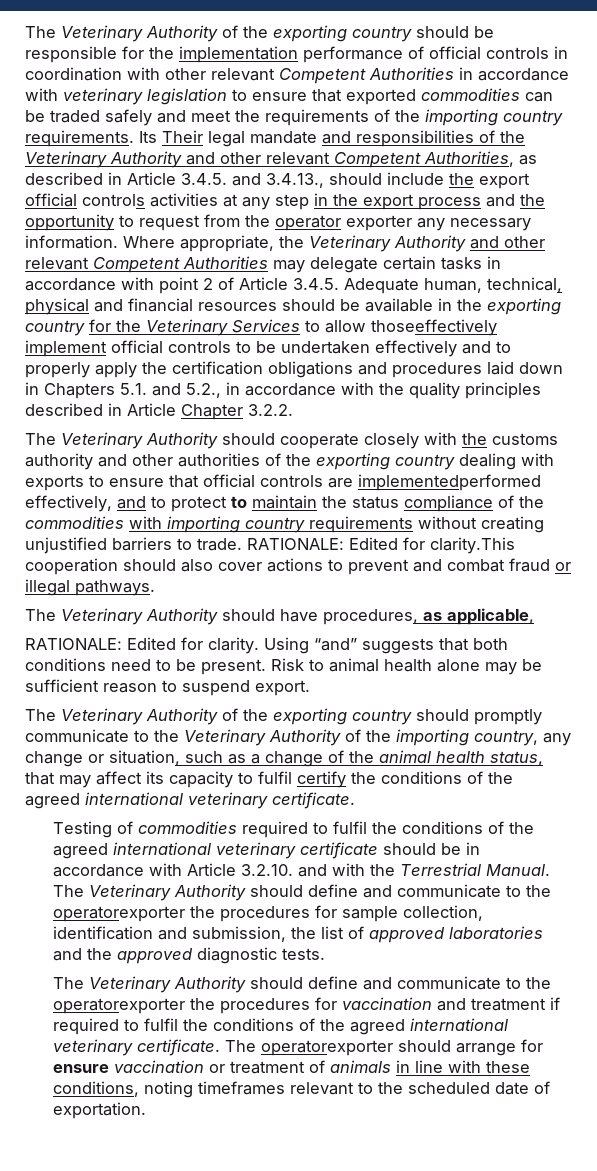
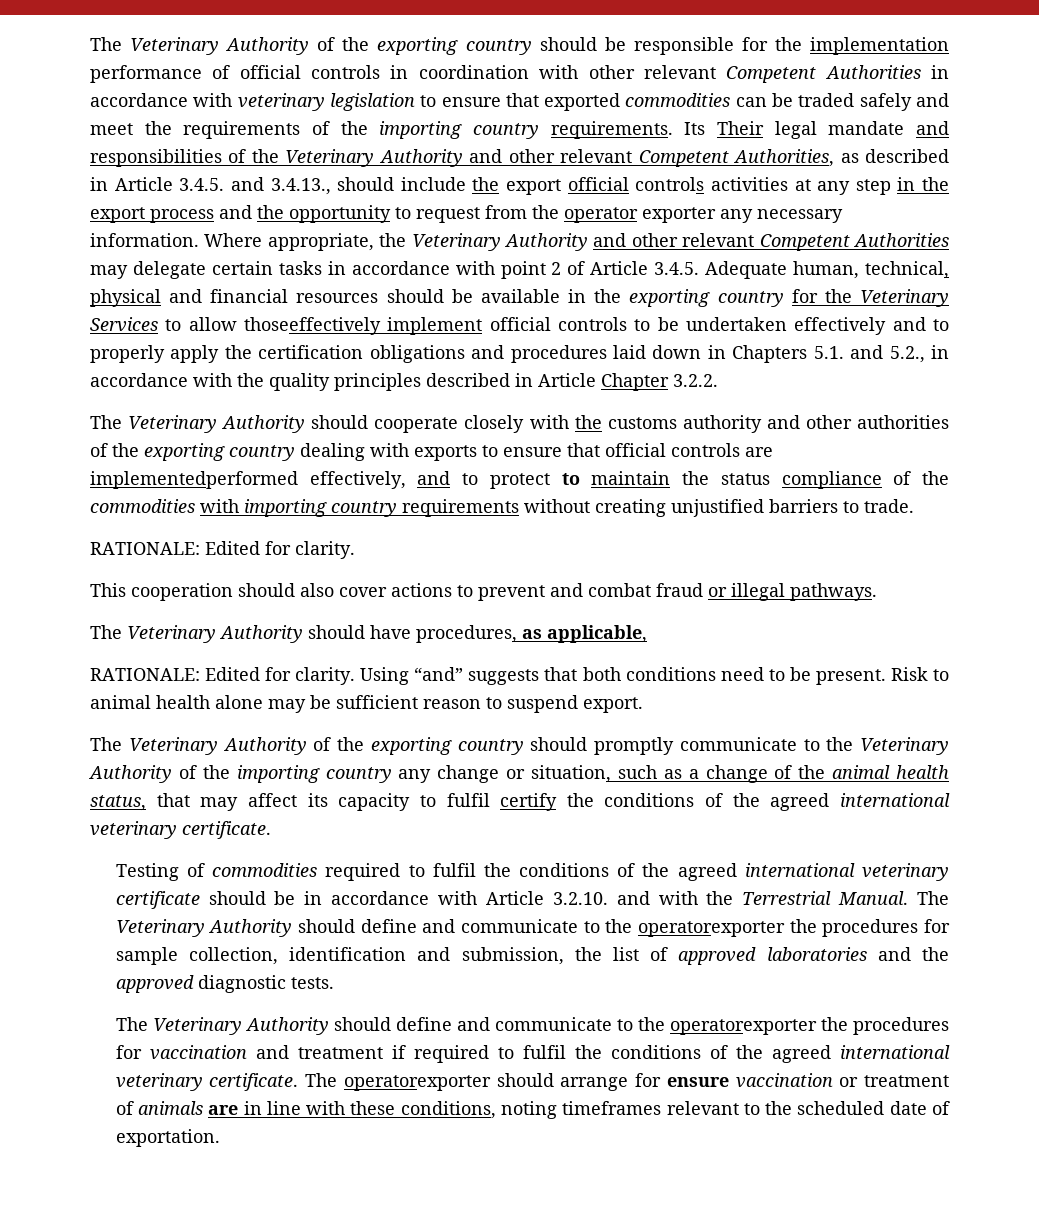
- The Veterinary Authority should cooperate closely with the customs authority and other authorities of the exporting country dealing with exports to ensure that official controls are implementedperformed effectively, and to protect to maintain the status compliance of the commodities with importing country requirements without creating unjustified barriers to trade. RATIONALE: Edited for clarity.This cooperation should also cover actions to prevent and combat fraud or illegal pathways.
+ The Veterinary Authority should cooperate closely with the customs authority and other authorities of the exporting country dealing with exports to ensure that official controls are implementedperformed effectively, and to protect to maintain the status compliance of the commodities with importing country requirements without creating unjustified barriers to trade.
+ RATIONALE: Edited for clarity.
+ This cooperation should also cover actions to prevent and combat fraud or illegal pathways.
- The Veterinary Authority of the exporting country should promptly communicate to the Veterinary Authority of the importing country, any change or situation, such as a change of the animal health status, that may affect its capacity to fulfil certify the conditions of the agreed international veterinary certificate.
+ The Veterinary Authority of the exporting country should promptly communicate to the Veterinary Authority of the importing country any change or situation, such as a change of the animal health status, that may affect its capacity to fulfil certify the conditions of the agreed international veterinary certificate.
- The operatorexporter should arrange for ensure vaccination or treatment of animals in line with these conditions, noting timeframes relevant to the scheduled date of exportation.
+ The operatorexporter should arrange for ensure vaccination or treatment of animals are in line with these conditions, noting timeframes relevant to the scheduled date of exportation.

